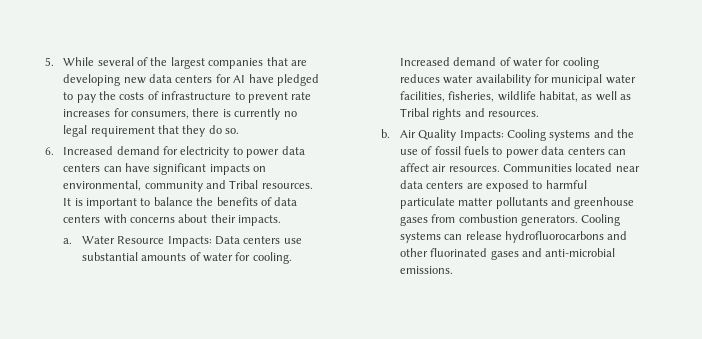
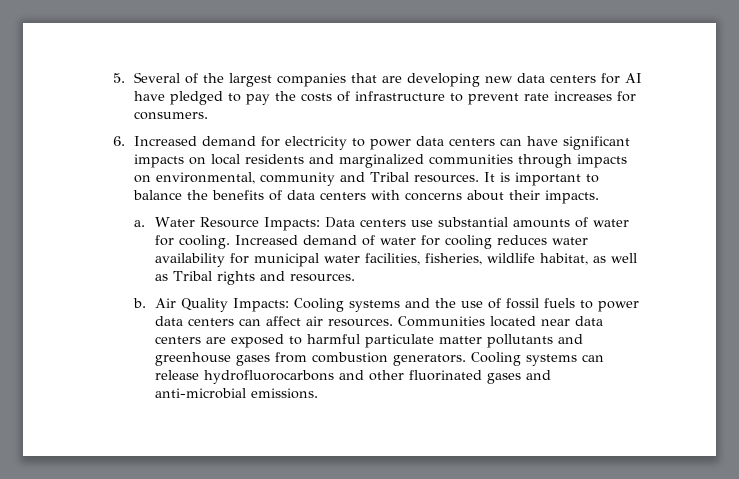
- 5. While several of the largest companies that are developing new data centers for AI have pledged to pay the costs of infrastructure to prevent rate increases for consumers, there is currently no legal requirement that they do so.
+ 5. Several of the largest companies that are developing new data centers for AI have pledged to pay the costs of infrastructure to prevent rate increases for consumers.
- 6. Increased demand for electricity to power data centers can have significant impacts on environmental, community and Tribal resources.
+ 6. Increased demand for electricity to power data centers can have significant impacts on local residents and marginalized communities through impacts on environmental, community and Tribal resources.

